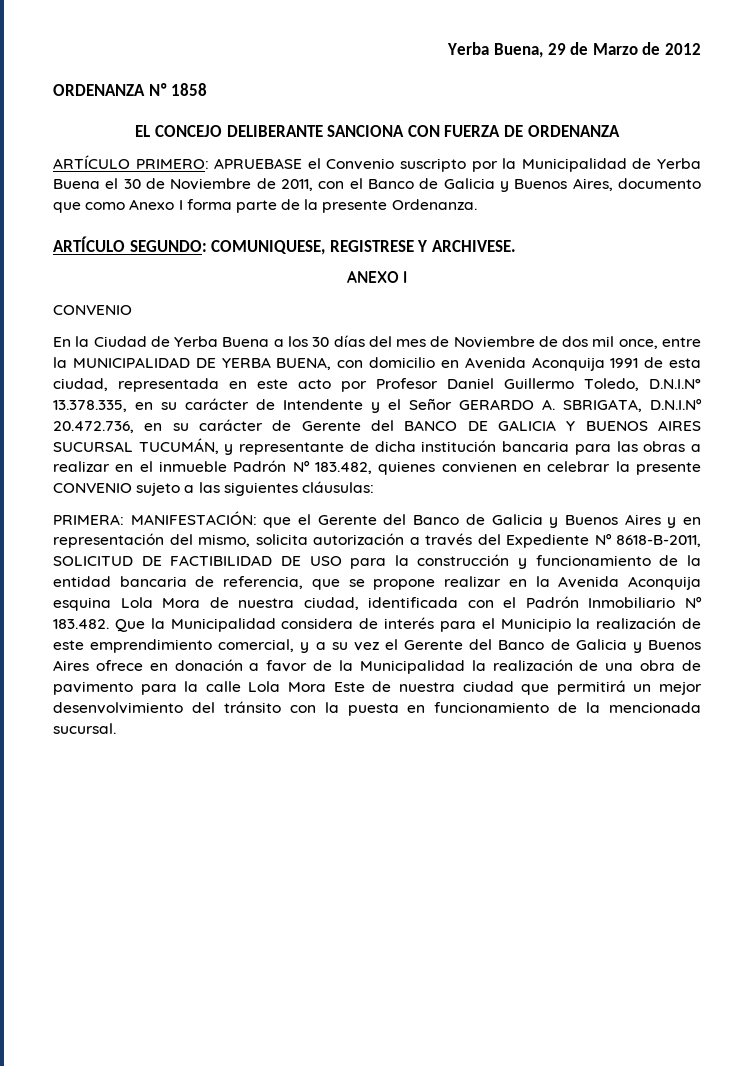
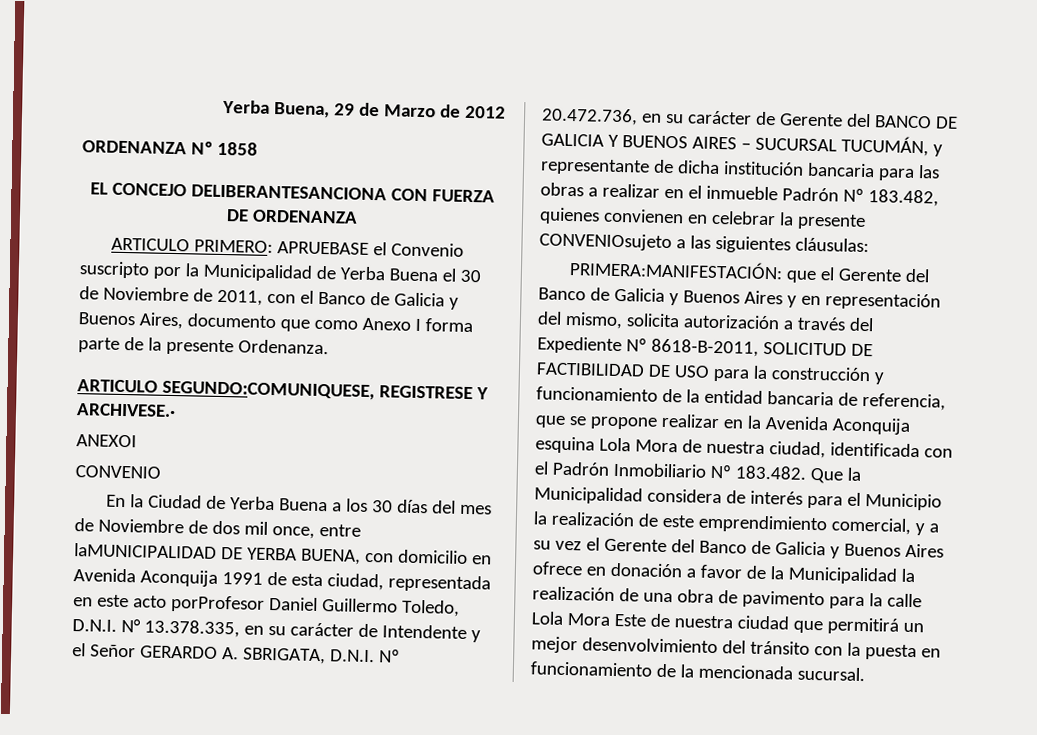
- EL CONCEJO DELIBERANTE SANCIONA CON FUERZA DE ORDENANZA
+ EL CONCEJO DELIBERANTESANCIONA CON FUERZA DE ORDENANZA
- ARTÍCULO PRIMERO: APRUEBASE el Convenio suscripto por la Municipalidad de Yerba Buena el 30 de Noviembre de 2011, con el Banco de Galicia y Buenos Aires, documento que como Anexo I forma parte de la presente Ordenanza.
+ ARTICULO PRIMERO: APRUEBASE el Convenio suscripto por la Municipalidad de Yerba Buena el 30 de Noviembre de 2011, con el Banco de Galicia y Buenos Aires, documento que como Anexo I forma parte de la presente Ordenanza.
- ARTÍCULO SEGUNDO: COMUNIQUESE, REGISTRESE Y ARCHIVESE.
- ANEXO I
+ ARTICULO SEGUNDO:COMUNIQUESE, REGISTRESE Y ARCHIVESE.·
+ ANEXOI
- En la Ciudad de Yerba Buena a los 30 días del mes de Noviembre de dos mil once, entre la MUNICIPALIDAD DE YERBA BUENA, con domicilio en Avenida Aconquija 1991 de esta ciudad, representada en este acto por Profesor Daniel Guillermo Toledo, D.N.I.N° 13.378.335, en su carácter de Intendente y el Señor GERARDO A. SBRIGATA, D.N.I.Nº 20.472.736, en su carácter de Gerente del BANCO DE GALICIA Y BUENOS AIRES SUCURSAL TUCUMÁN, y representante de dicha institución bancaria para las obras a realizar en el inmueble Padrón Nº 183.482, quienes convienen en celebrar la presente CONVENIO sujeto a las siguientes cláusulas:
+ En la Ciudad de Yerba Buena a los 30 días del mes de Noviembre de dos mil once, entre laMUNICIPALIDAD DE YERBA BUENA, con domicilio en Avenida Aconquija 1991 de esta ciudad, representada en este acto porProfesor Daniel Guillermo Toledo, D.N.I. N° 13.378.335, en su carácter de Intendente y el Señor GERARDO A. SBRIGATA, D.N.I. Nº 20.472.736, en su carácter de Gerente del BANCO DE GALICIA Y BUENOS AIRES – SUCURSAL TUCUMÁN, y representante de dicha institución bancaria para las obras a realizar en el inmueble Padrón Nº 183.482, quienes convienen en celebrar la presente CONVENIOsujeto a las siguientes cláusulas:
- PRIMERA: MANIFESTACIÓN:
+ PRIMERA:MANIFESTACIÓN:

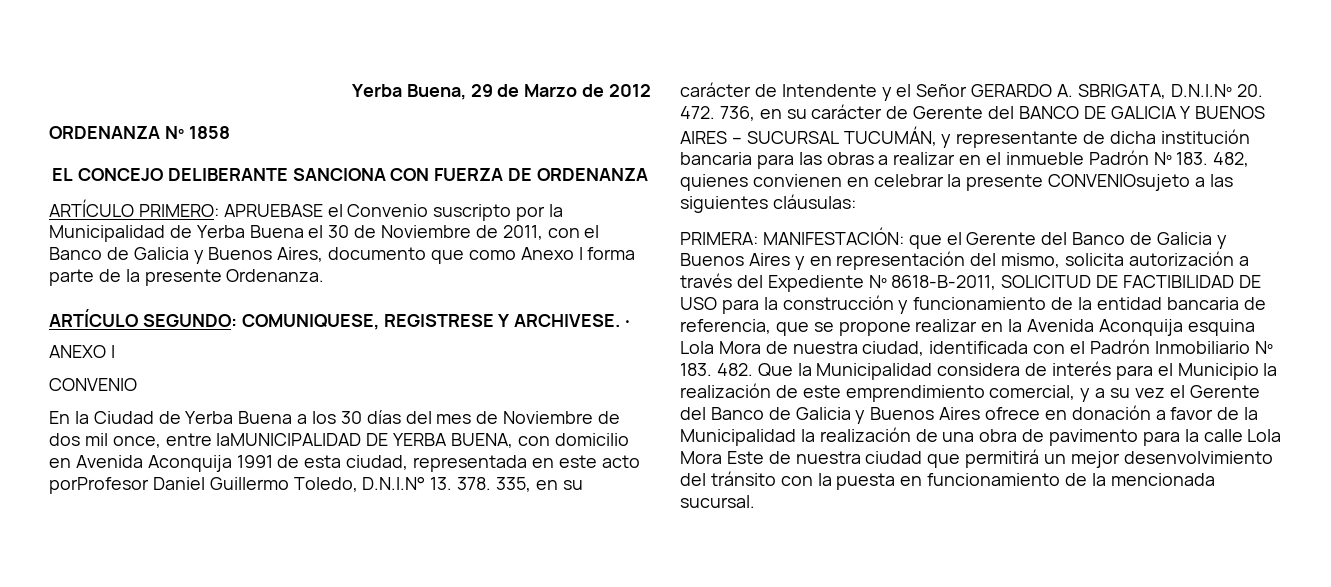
- EL CONCEJO DELIBERANTESANCIONA CON FUERZA DE ORDENANZA
+ EL CONCEJO DELIBERANTE SANCIONA CON FUERZA DE ORDENANZA
- ARTICULO PRIMERO: APRUEBASE el Convenio suscripto por la Municipalidad de Yerba Buena el 30 de Noviembre de 2011, con el Banco de Galicia y Buenos Aires, documento que como Anexo I forma parte de la presente Ordenanza.
+ ARTÍCULO PRIMERO: APRUEBASE el Convenio suscripto por la Municipalidad de Yerba Buena el 30 de Noviembre de 2011, con el Banco de Galicia y Buenos Aires, documento que como Anexo I forma parte de la presente Ordenanza.
- ARTICULO SEGUNDO:COMUNIQUESE, REGISTRESE Y ARCHIVESE.·
- ANEXOI
+ ARTÍCULO SEGUNDO: COMUNIQUESE, REGISTRESE Y ARCHIVESE. ·
+ ANEXO I
- En la Ciudad de Yerba Buena a los 30 días del mes de Noviembre de dos mil once, entre laMUNICIPALIDAD DE YERBA BUENA, con domicilio en Avenida Aconquija 1991 de esta ciudad, representada en este acto porProfesor Daniel Guillermo Toledo, D.N.I. N° 13.378.335, en su carácter de Intendente y el Señor GERARDO A. SBRIGATA, D.N.I. Nº 20.472.736, en su carácter de Gerente del BANCO DE GALICIA Y BUENOS AIRES – SUCURSAL TUCUMÁN, y representante de dicha institución bancaria para las obras a realizar en el inmueble Padrón Nº 183.482, quienes convienen en celebrar la presente CONVENIOsujeto a las siguientes cláusulas:
+ En la Ciudad de Yerba Buena a los 30 días del mes de Noviembre de dos mil once, entre laMUNICIPALIDAD DE YERBA BUENA, con domicilio en Avenida Aconquija 1991 de esta ciudad, representada en este acto porProfesor Daniel Guillermo Toledo, D.N.I.N° 13. 378. 335, en su carácter de Intendente y el Señor GERARDO A. SBRIGATA, D.N.I.Nº 20. 472. 736, en su carácter de Gerente del BANCO DE GALICIA Y BUENOS AIRES – SUCURSAL TUCUMÁN, y representante de dicha institución bancaria para las obras a realizar en el inmueble Padrón Nº 183. 482, quienes convienen en celebrar la presente CONVENIOsujeto a las siguientes cláusulas:
- PRIMERA:MANIFESTACIÓN:
+ PRIMERA: MANIFESTACIÓN:
- que el Gerente del Banco de Galicia y Buenos Aires y en representación del mismo, solicita autorización a través del Expediente Nº 8618-B-2011, SOLICITUD DE FACTIBILIDAD DE USO para la construcción y funcionamiento de la entidad bancaria de referencia, que se propone realizar en la Avenida Aconquija esquina Lola Mora de nuestra ciudad, identificada con el Padrón Inmobiliario Nº 183.482. Que la Municipalidad considera de interés para el Municipio la realización de este emprendimiento comercial, y a su vez el Gerente del Banco de Galicia y Buenos Aires ofrece en donación a favor de la Municipalidad la realización de una obra de pavimento para la calle Lola Mora Este de nuestra ciudad que permitirá un mejor desenvolvimiento del tránsito con la puesta en funcionamiento de la mencionada sucursal.
+ que el Gerente del Banco de Galicia y Buenos Aires y en representación del mismo, solicita autorización a través del Expediente Nº 8618-B-2011, SOLICITUD DE FACTIBILIDAD DE USO para la construcción y funcionamiento de la entidad bancaria de referencia, que se propone realizar en la Avenida Aconquija esquina Lola Mora de nuestra ciudad, identificada con el Padrón Inmobiliario Nº 183. 482. Que la Municipalidad considera de interés para el Municipio la realización de este emprendimiento comercial, y a su vez el Gerente del Banco de Galicia y Buenos Aires ofrece en donación a favor de la Municipalidad la realización de una obra de pavimento para la calle Lola Mora Este de nuestra ciudad que permitirá un mejor desenvolvimiento del tránsito con la puesta en funcionamiento de la mencionada sucursal.

